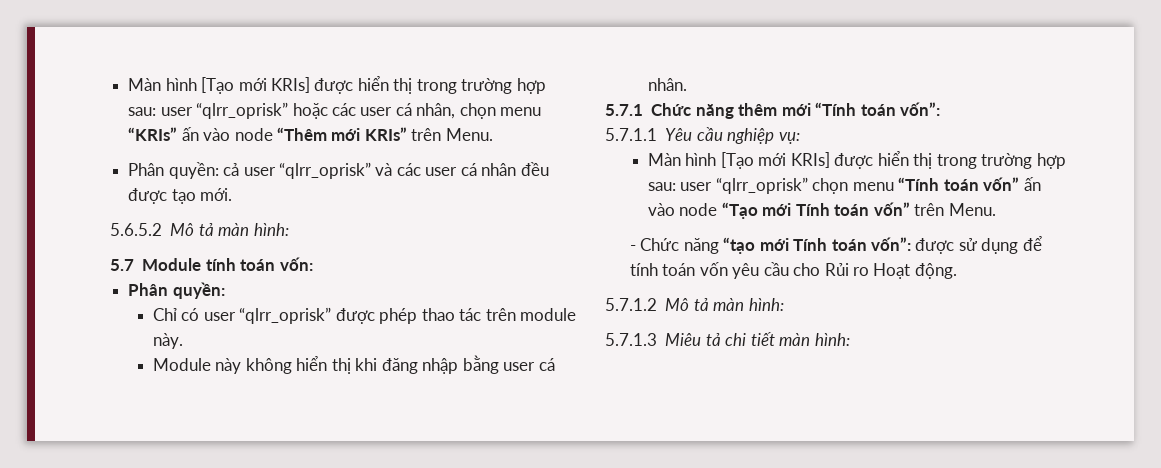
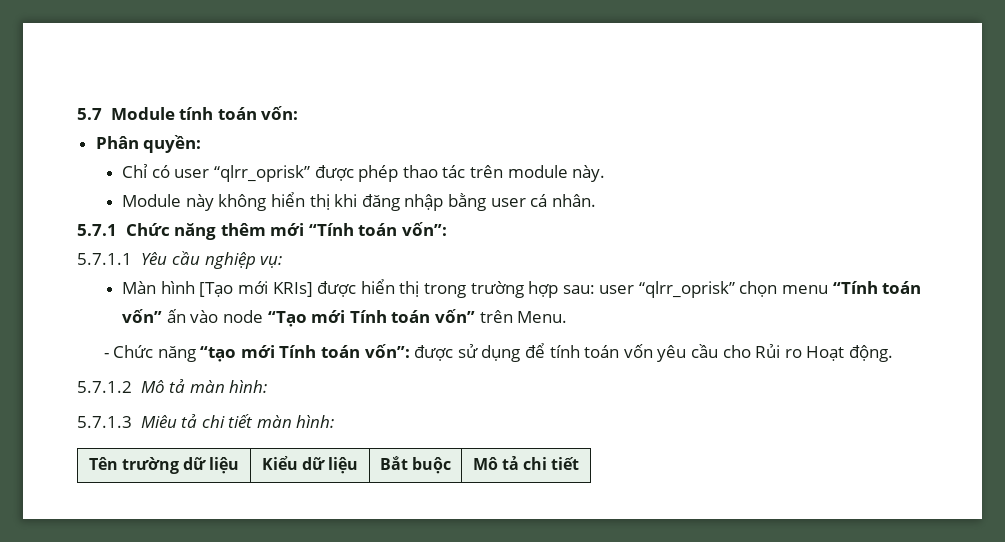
- Màn hình [Tạo mới KRIs] được hiển thị trong trường hợp sau: user “qlrr_oprisk” hoặc các user cá nhân, chọn menu “KRIs” ấn vào node “Thêm mới KRIs” trên Menu.
- Phân quyền: cả user “qlrr_oprisk” và các user cá nhân đều được tạo mới.
- 5.6.5.2 Mô tả màn hình:
+ Tên trường dữ liệu | Kiểu dữ liệu | Bắt buộc | Mô tả chi tiết

